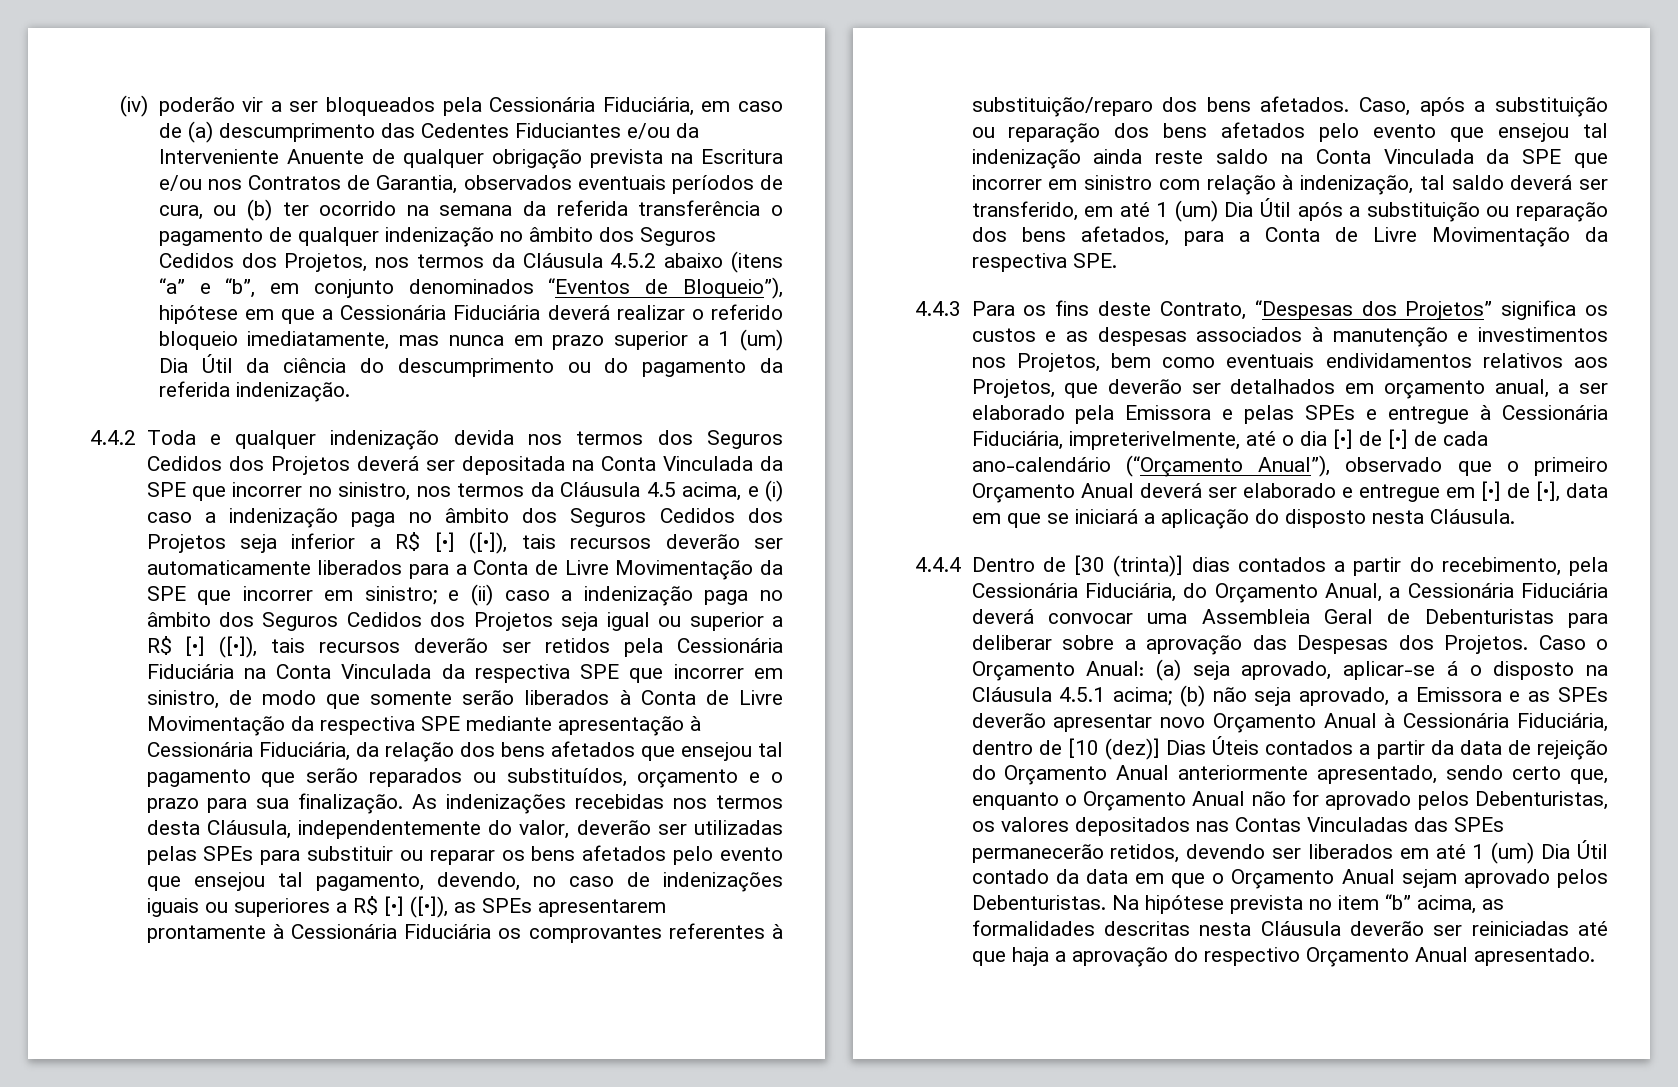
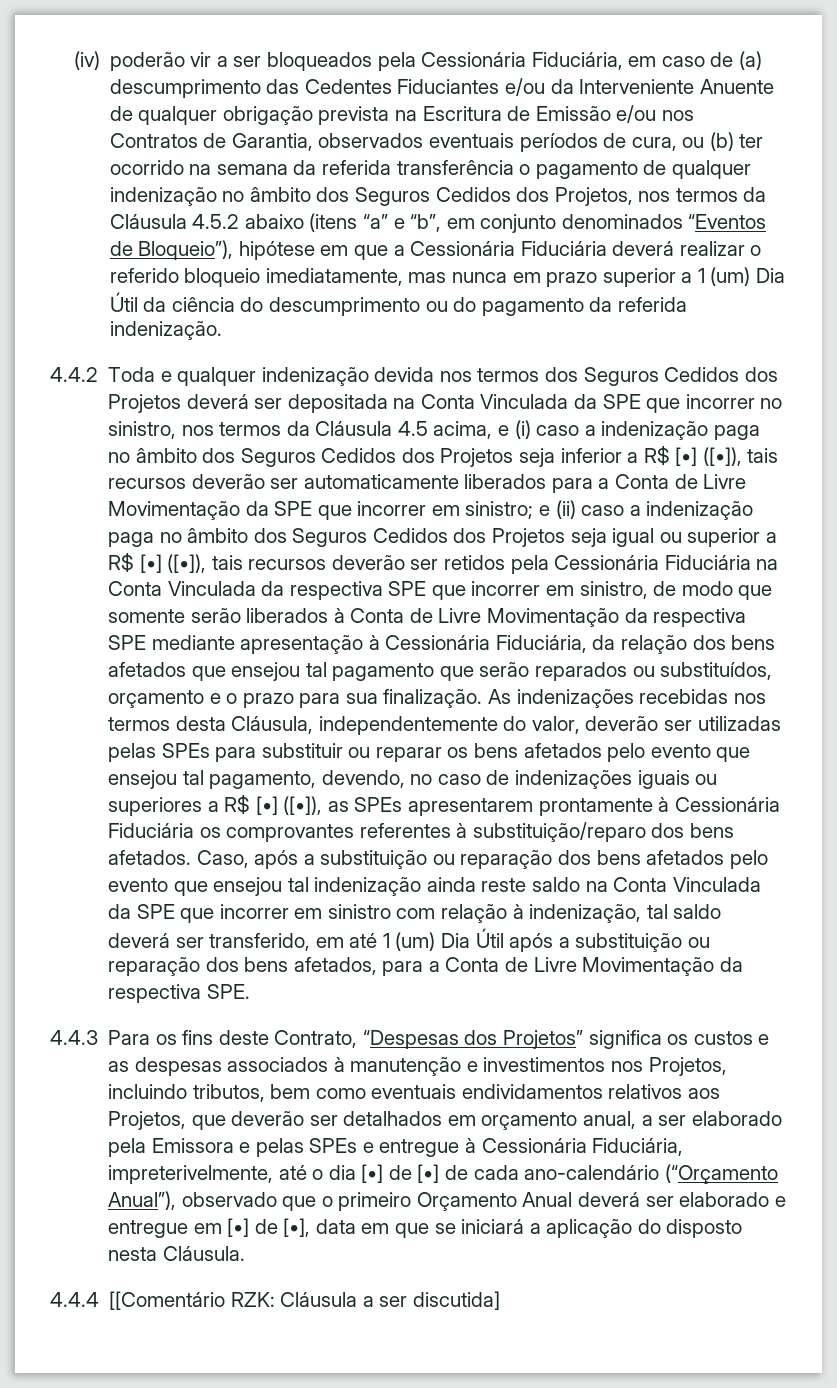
- (iv) poderão vir a ser bloqueados pela Cessionária Fiduciária, em caso de (a) descumprimento das Cedentes Fiduciantes e/ou da Interveniente Anuente de qualquer obrigação prevista na Escritura e/ou nos Contratos de Garantia, observados eventuais períodos de cura, ou (b) ter ocorrido na semana da referida transferência o pagamento de qualquer indenização no âmbito dos Seguros Cedidos dos Projetos, nos termos da Cláusula 4.5.2 abaixo (itens “a” e “b”, em conjunto denominados “Eventos de Bloqueio”), hipótese em que a Cessionária Fiduciária deverá realizar o referido bloqueio imediatamente, mas nunca em prazo superior a 1 (um) Dia Útil da ciência do descumprimento ou do pagamento da referida indenização.
+ (iv) poderão vir a ser bloqueados pela Cessionária Fiduciária, em caso de (a) descumprimento das Cedentes Fiduciantes e/ou da Interveniente Anuente de qualquer obrigação prevista na Escritura de Emissão e/ou nos Contratos de Garantia, observados eventuais períodos de cura, ou (b) ter ocorrido na semana da referida transferência o pagamento de qualquer indenização no âmbito dos Seguros Cedidos dos Projetos, nos termos da Cláusula 4.5.2 abaixo (itens “a” e “b”, em conjunto denominados “Eventos de Bloqueio”), hipótese em que a Cessionária Fiduciária deverá realizar o referido bloqueio imediatamente, mas nunca em prazo superior a 1 (um) Dia Útil da ciência do descumprimento ou do pagamento da referida indenização.
- 4.4.3 Para os fins deste Contrato, “Despesas dos Projetos” significa os custos e as despesas associados à manutenção e investimentos nos Projetos, bem como eventuais endividamentos relativos aos Projetos, que deverão ser detalhados em orçamento anual, a ser elaborado pela Emissora e pelas SPEs e entregue à Cessionária Fiduciária, impreterivelmente, até o dia [•] de [•] de cada ano-calendário (“Orçamento Anual”), observado que o primeiro Orçamento Anual deverá ser elaborado e entregue em [•] de [•], data em que se iniciará a aplicação do disposto nesta Cláusula.
+ 4.4.3 Para os fins deste Contrato, “Despesas dos Projetos” significa os custos e as despesas associados à manutenção e investimentos nos Projetos, incluindo tributos, bem como eventuais endividamentos relativos aos Projetos, que deverão ser detalhados em orçamento anual, a ser elaborado pela Emissora e pelas SPEs e entregue à Cessionária Fiduciária, impreterivelmente, até o dia [•] de [•] de cada ano-calendário (“Orçamento Anual”), observado que o primeiro Orçamento Anual deverá ser elaborado e entregue em [•] de [•], data em que se iniciará a aplicação do disposto nesta Cláusula.
- 4.4.4 Dentro de [30 (trinta)] dias contados a partir do recebimento, pela Cessionária Fiduciária, do Orçamento Anual, a Cessionária Fiduciária deverá convocar uma Assembleia Geral de Debenturistas para deliberar sobre a aprovação das Despesas dos Projetos. Caso o Orçamento Anual: (a) seja aprovado, aplicar-se á o disposto na Cláusula 4.5.1 acima; (b) não seja aprovado, a Emissora e as SPEs deverão apresentar novo Orçamento Anual à Cessionária Fiduciária, dentro de [10 (dez)] Dias Úteis contados a partir da data de rejeição do Orçamento Anual anteriormente apresentado, sendo certo que, enquanto o Orçamento Anual não for aprovado pelos Debenturistas, os valores depositados nas Contas Vinculadas das SPEs permanecerão retidos, devendo ser liberados em até 1 (um) Dia Útil contado da data em que o Orçamento Anual sejam aprovado pelos Debenturistas. Na hipótese prevista no item “b” acima, as formalidades descritas nesta Cláusula deverão ser reiniciadas até que haja a aprovação do respectivo Orçamento Anual apresentado.
+ 4.4.4 [[Comentário RZK: Cláusula a ser discutida]

